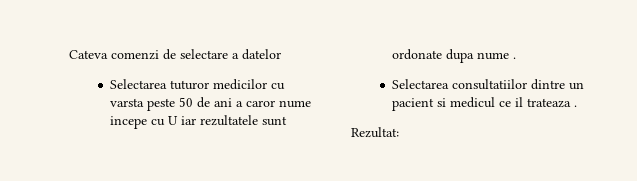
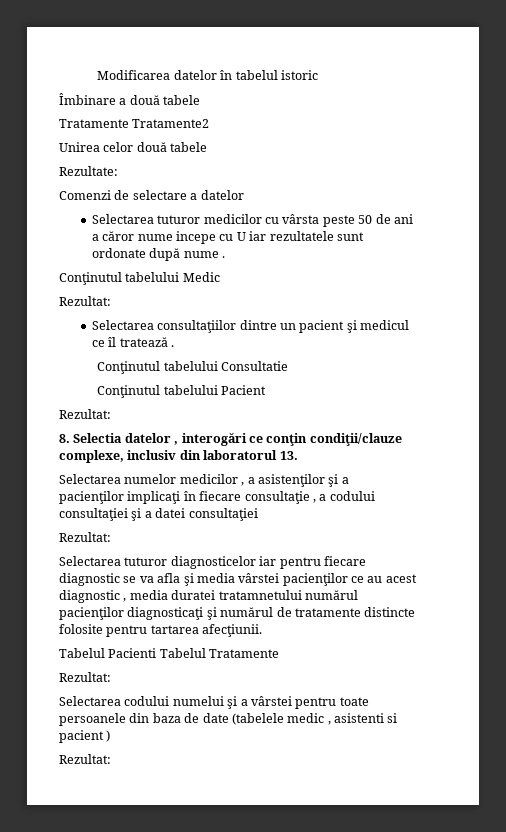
- Cateva comenzi de selectare a datelor
+ Modificarea datelor în tabelul istoric
+ Îmbinare a două tabele
+ Tratamente Tratamente2
+ Unirea celor două tabele
+ Rezultate:
+ Comenzi de selectare a datelor
- Selectarea tuturor medicilor cu varsta peste 50 de ani a caror nume incepe cu U iar rezultatele sunt ordonate dupa nume .
+ Selectarea tuturor medicilor cu vârsta peste 50 de ani a căror nume incepe cu U iar rezultatele sunt ordonate după nume .
- Selectarea consultatiilor dintre un pacient si medicul ce il trateaza .
+ Conţinutul tabelului Medic
+ Rezultat:
+ Selectarea consultaţiilor dintre un pacient şi medicul ce îl tratează .
+ Conţinutul tabelului Consultatie
+ Conţinutul tabelului Pacient
+ Rezultat:
+ 8. Selectia datelor , interogări ce conţin condiţii/clauze complexe, inclusiv din laboratorul 13.
+ Selectarea numelor medicilor , a asistenţilor şi a pacienţilor implicaţi în fiecare consultaţie , a codului consultaţiei şi a datei consultaţiei
+ Rezultat:
+ Selectarea tuturor diagnosticelor iar pentru fiecare diagnostic se va afla şi media vârstei pacienţilor ce au acest diagnostic , media duratei tratamnetului numărul pacienţilor diagnosticaţi şi numărul de tratamente distincte folosite pentru tartarea afecţiunii.
+ Tabelul Pacienti Tabelul Tratamente
+ Rezultat:
+ Selectarea codului numelui şi a vârstei pentru toate persoanele din baza de date (tabelele medic , asistenti si pacient )

